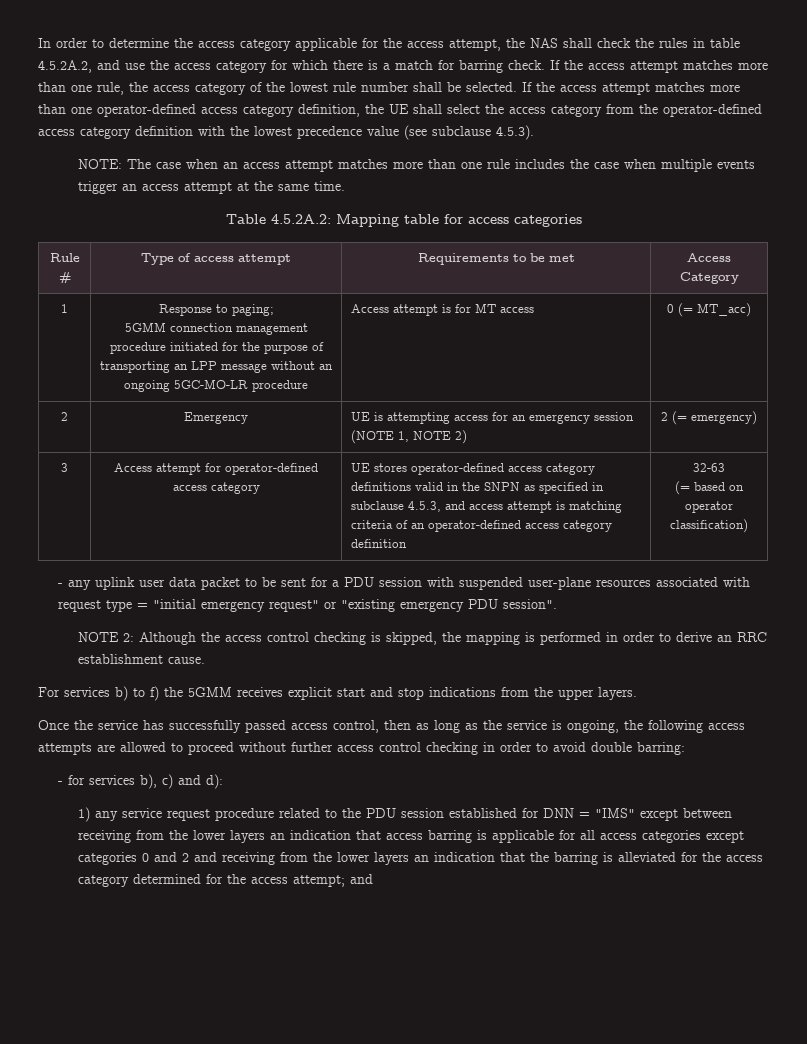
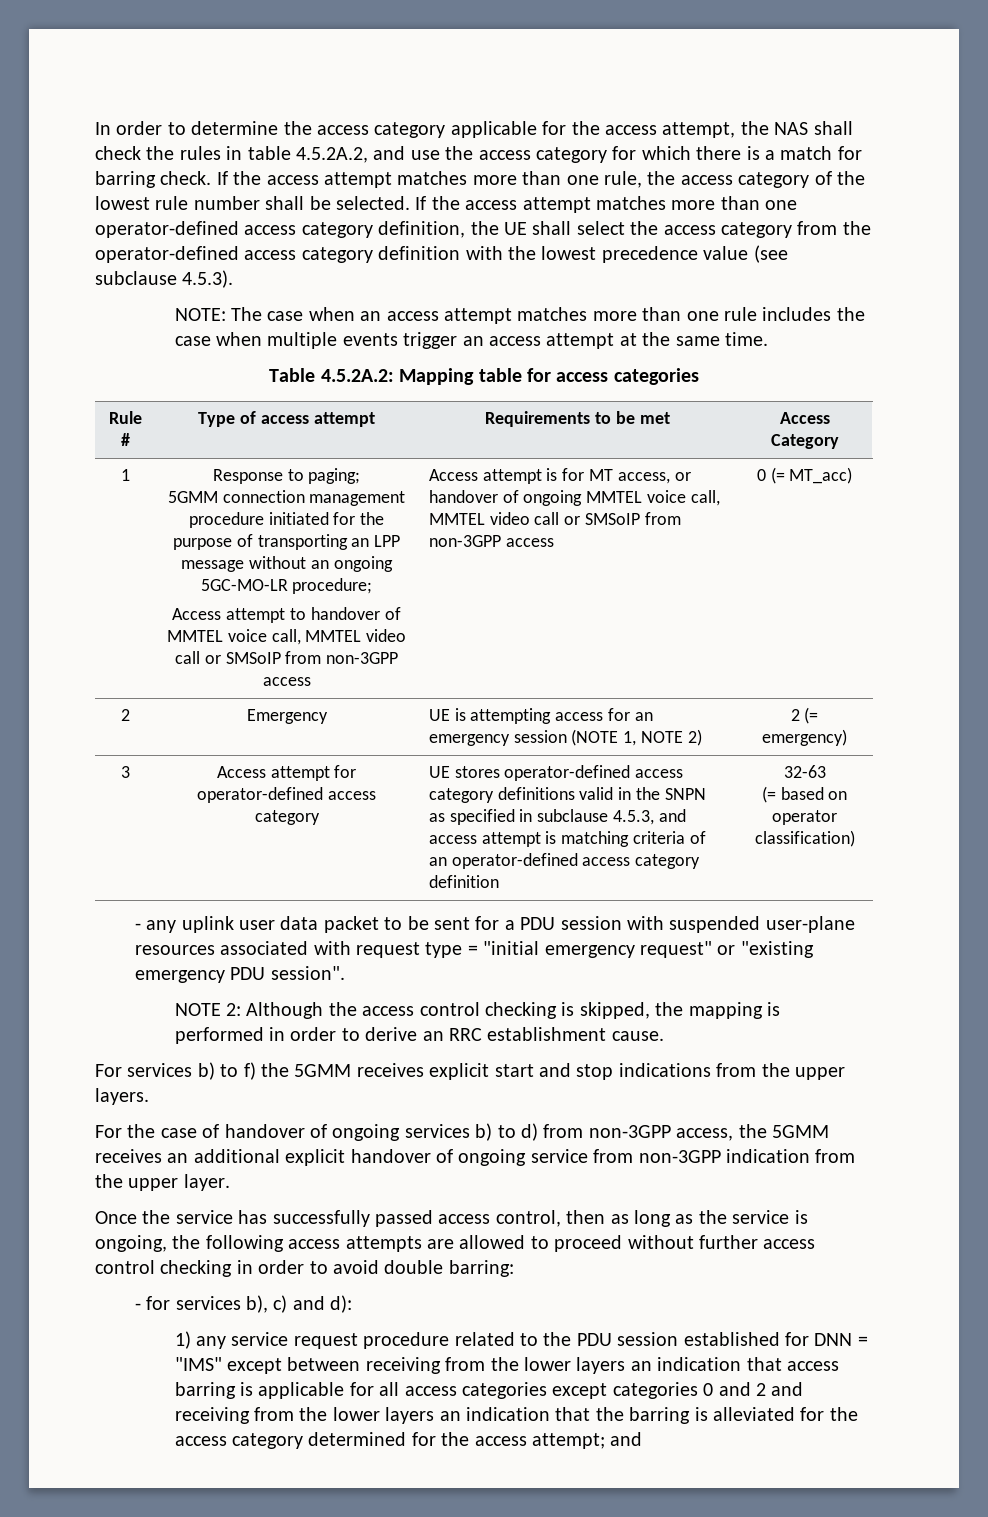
- 5GMM connection management procedure initiated for the purpose of transporting an LPP message without an ongoing 5GC-MO-LR procedure
+ 5GMM connection management procedure initiated for the purpose of transporting an LPP message without an ongoing 5GC-MO-LR procedure;
+ Access attempt to handover of MMTEL voice call, MMTEL video call or SMSoIP from non-3GPP access
- Access attempt is for MT access
+ Access attempt is for MT access, or handover of ongoing MMTEL voice call, MMTEL video call or SMSoIP from non-3GPP access
+ For the case of handover of ongoing services b) to d) from non-3GPP access, the 5GMM receives an additional explicit handover of ongoing service from non-3GPP indication from the upper layer.

